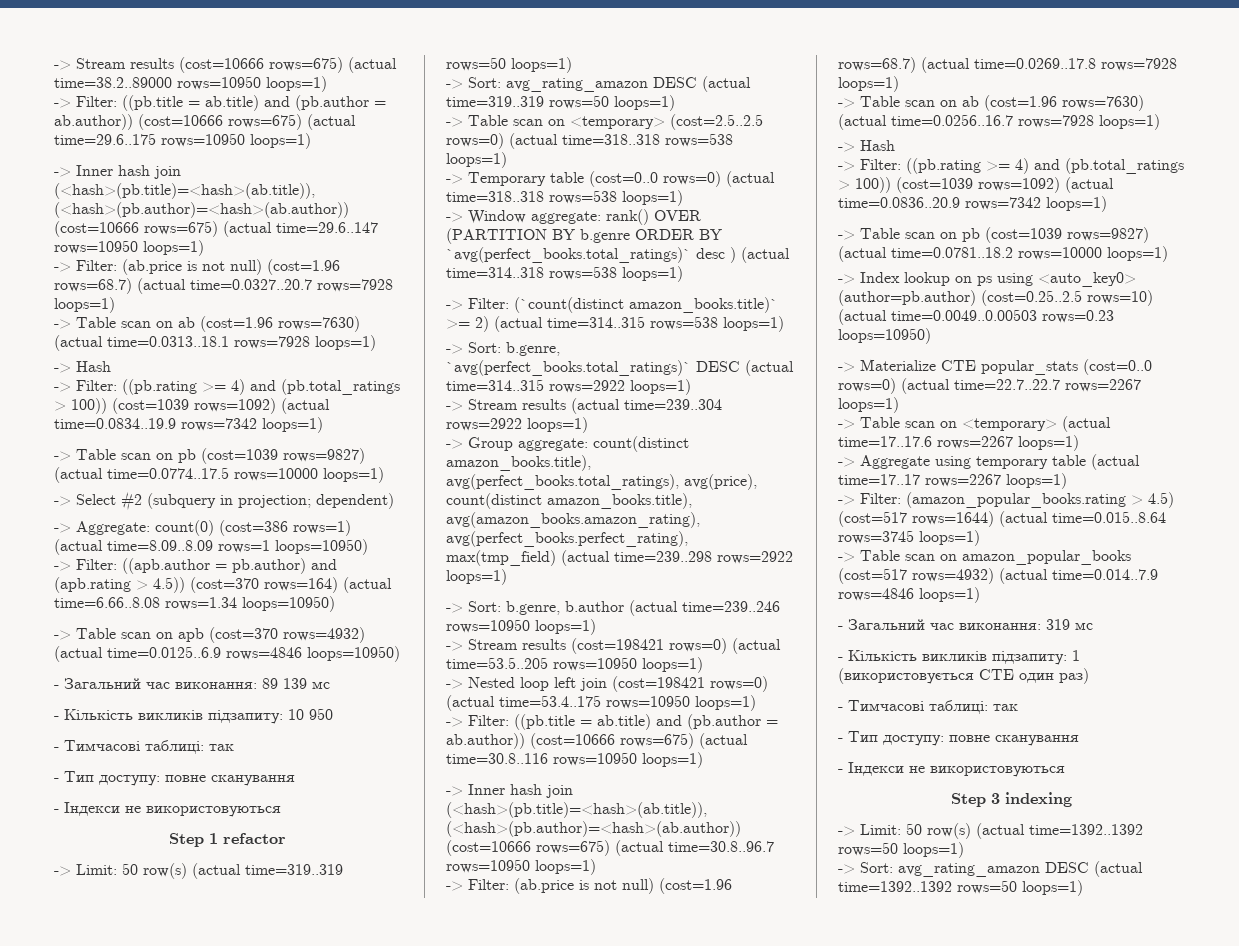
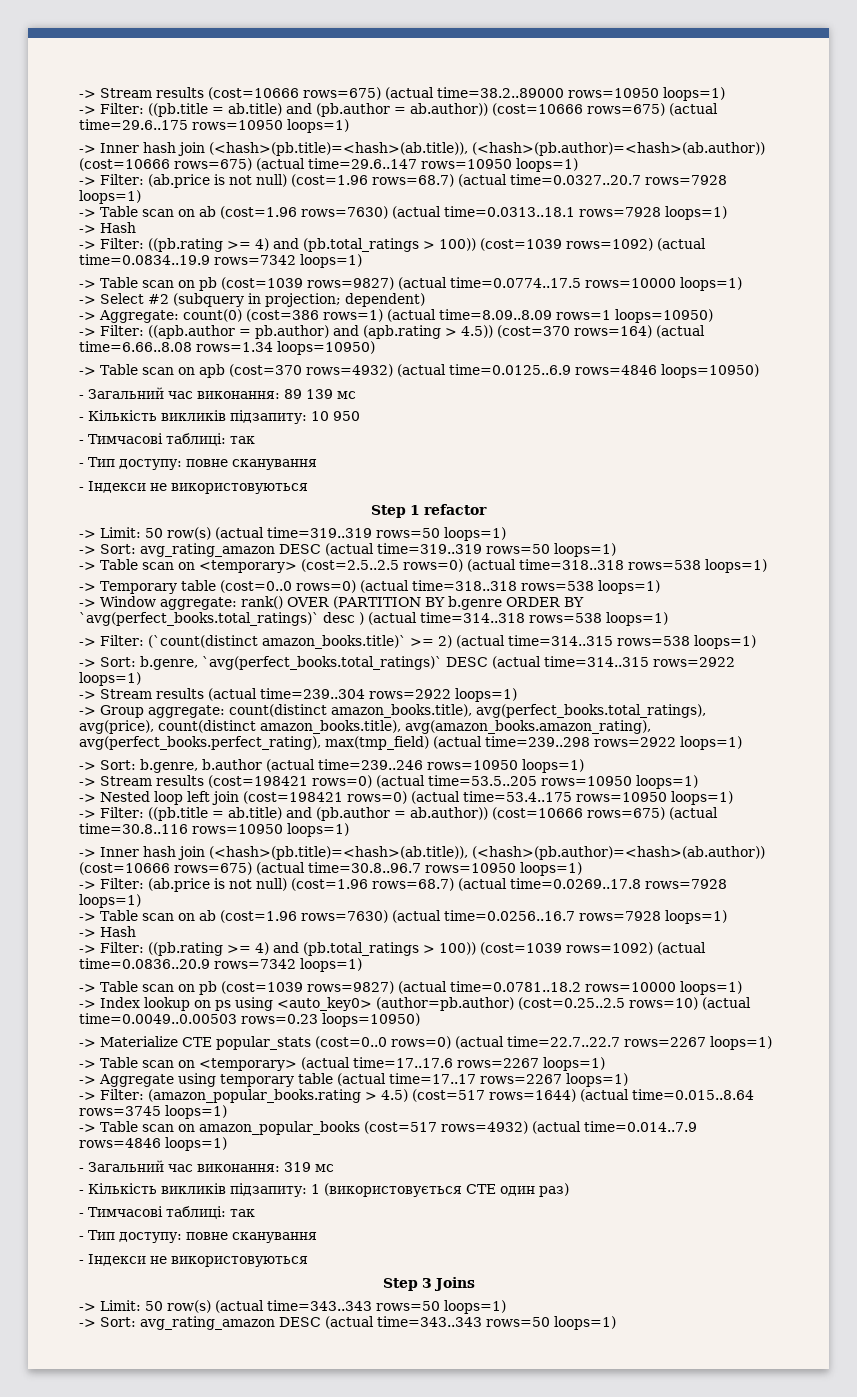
- Step 3 indexing
- -> Limit: 50 row(s) (actual time=1392..1392 rows=50 loops=1)
- -> Sort: avg_rating_amazon DESC (actual time=1392..1392 rows=50 loops=1)
+ Step 3 Joins
+ -> Limit: 50 row(s) (actual time=343..343 rows=50 loops=1)
+ -> Sort: avg_rating_amazon DESC (actual time=343..343 rows=50 loops=1)

